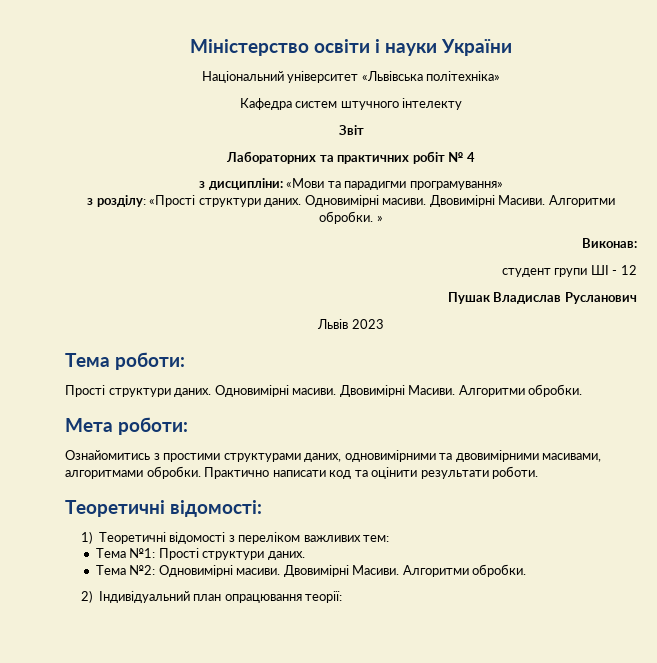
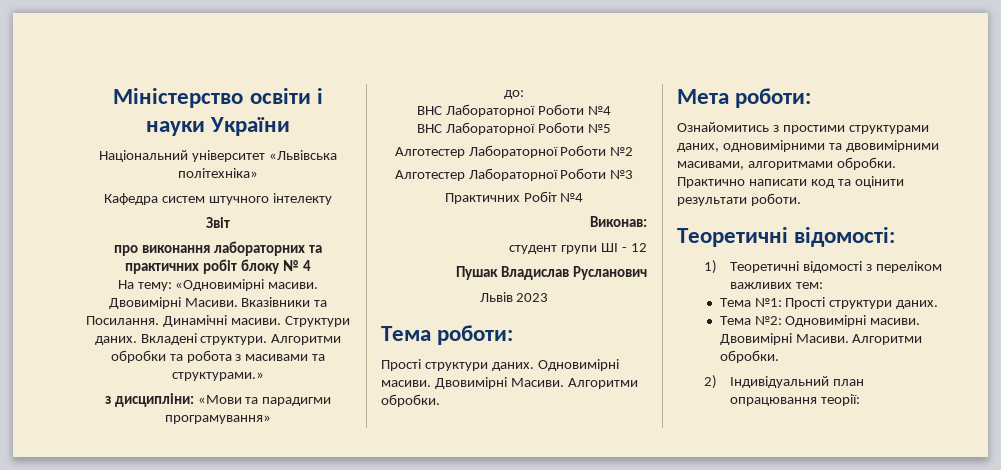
- Лабораторних та практичних робіт № 4
+ про виконання лабораторних та практичних робіт блоку № 4
+ На тему: «Одновимірні масиви. Двовимірні Масиви. Вказівники та Посилання. Динамічні масиви. Структури даних. Вкладені структури. Алгоритми обробки та робота з масивами та структурами.»
- з розділу: «Прості структури даних. Одновимірні масиви. Двовимірні Масиви. Алгоритми обробки. »
+ до:
+ ВНС Лабораторної Роботи №4
+ ВНС Лабораторної Роботи №5
+ Алготестер Лабораторної Роботи №2
+ Алготестер Лабораторної Роботи №3
+ Практичних Робіт №4

